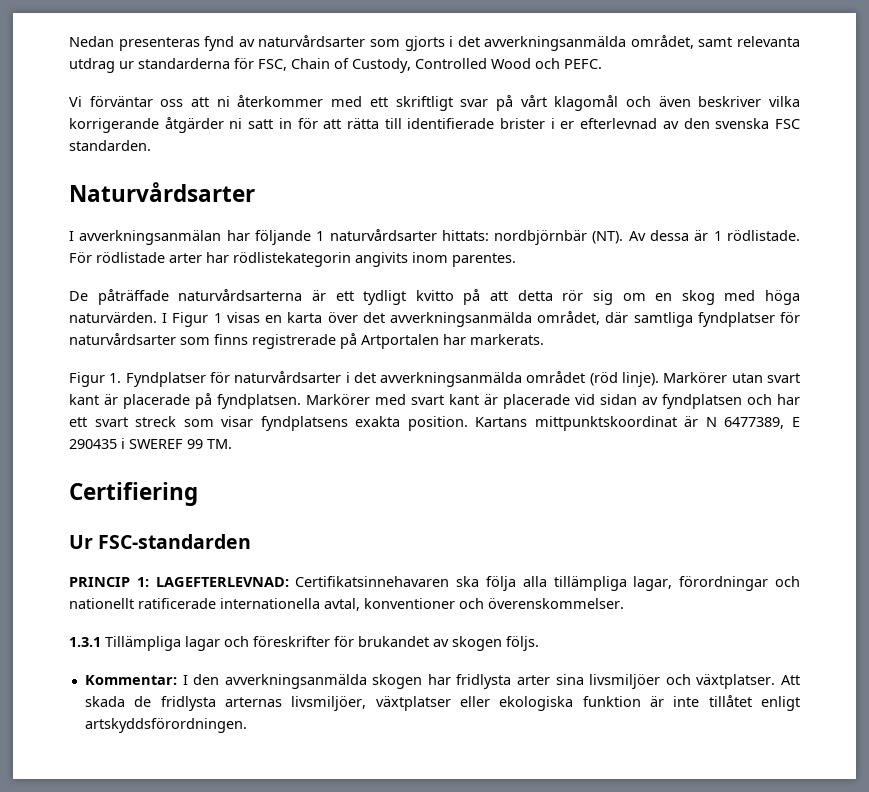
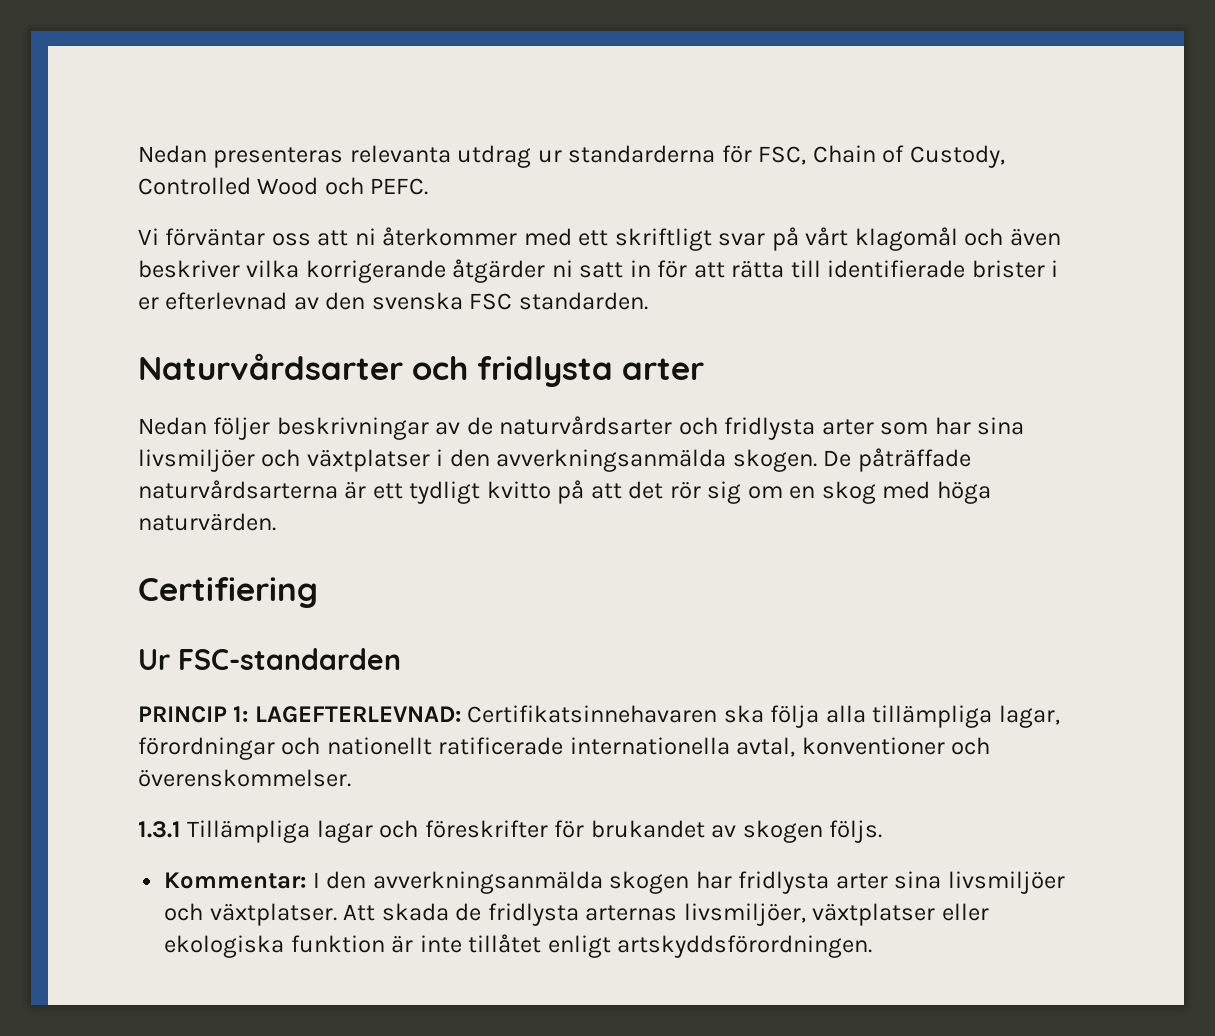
- Nedan presenteras fynd av naturvårdsarter som gjorts i det avverkningsanmälda området, samt relevanta utdrag ur standarderna för FSC, Chain of Custody, Controlled Wood och PEFC.
+ Nedan presenteras relevanta utdrag ur standarderna för FSC, Chain of Custody, Controlled Wood och PEFC.
- Naturvårdsarter
- I avverkningsanmälan har följande 1 naturvårdsarter hittats: nordbjörnbär (NT). Av dessa är 1 rödlistade. För rödlistade arter har rödlistekategorin angivits inom parentes.
- De påträffade naturvårdsarterna är ett tydligt kvitto på att detta rör sig om en skog med höga naturvärden. I Figur 1 visas en karta över det avverkningsanmälda området, där samtliga fyndplatser för naturvårdsarter som finns registrerade på Artportalen har markerats.
- Figur 1. Fyndplatser för naturvårdsarter i det avverkningsanmälda området (röd linje). Markörer utan svart kant är placerade på fyndplatsen. Markörer med svart kant är placerade vid sidan av fyndplatsen och har ett svart streck som visar fyndplatsens exakta position. Kartans mittpunktskoordinat är N 6477389, E 290435 i SWEREF 99 TM.
+ Naturvårdsarter och fridlysta arter
+ Nedan följer beskrivningar av de naturvårdsarter och fridlysta arter som har sina livsmiljöer och växtplatser i den avverkningsanmälda skogen. De påträffade naturvårdsarterna är ett tydligt kvitto på att det rör sig om en skog med höga naturvärden.

